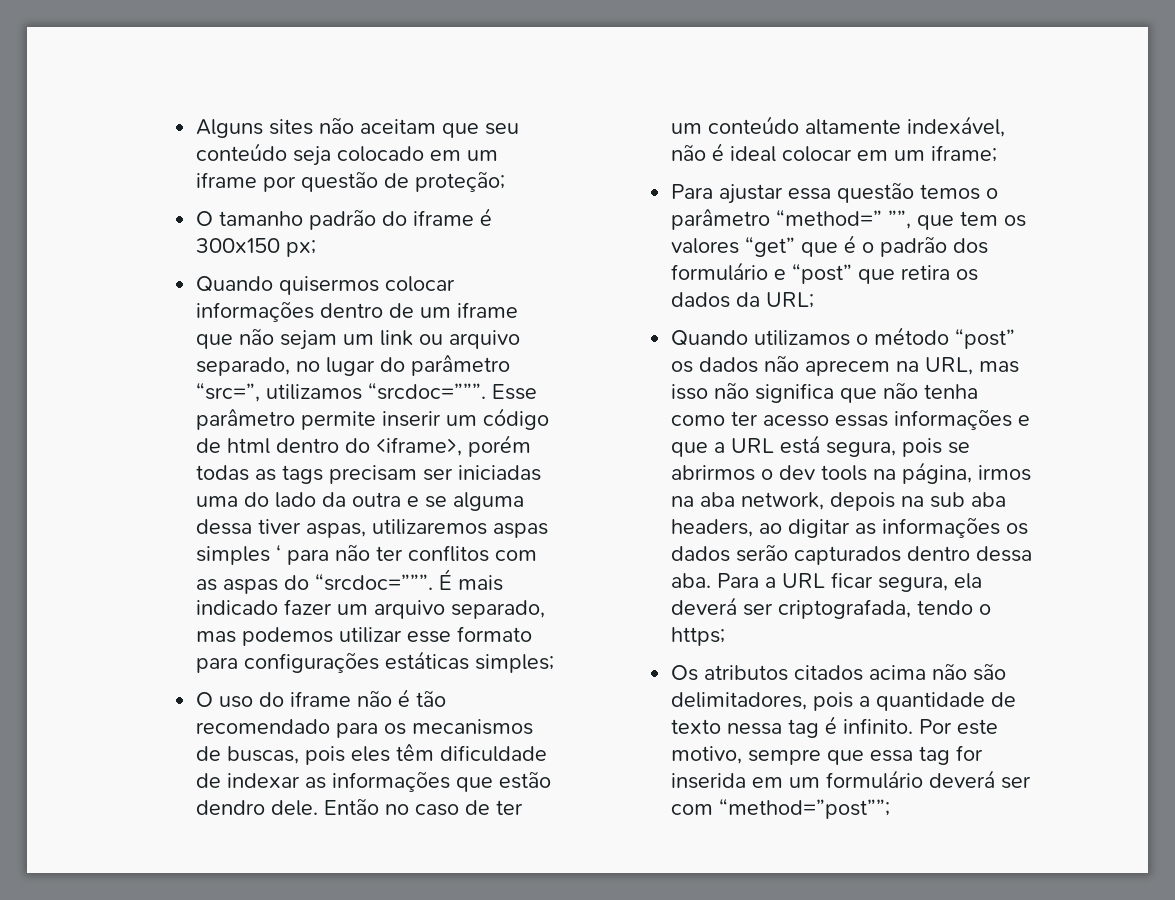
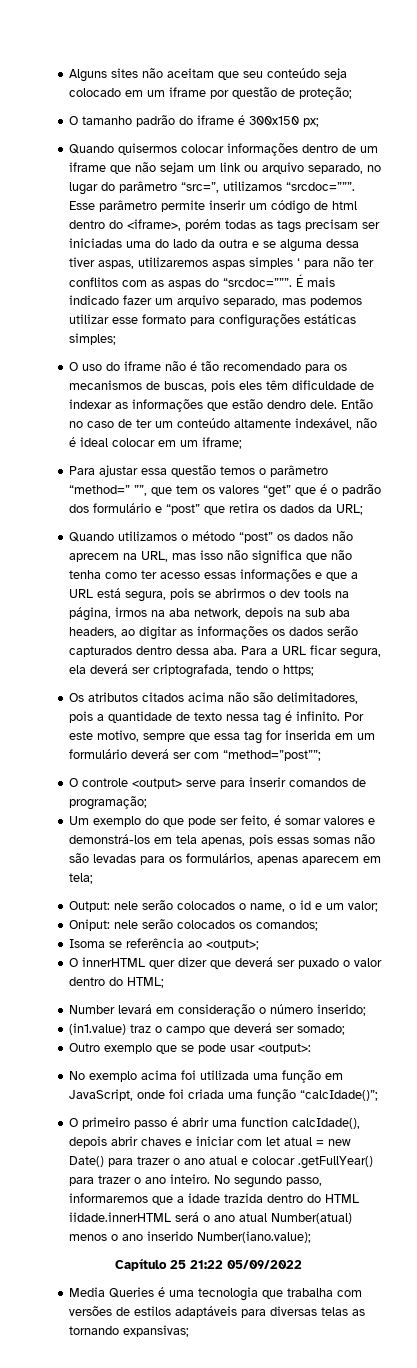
+ O controle <output> serve para inserir comandos de programação;
+ Um exemplo do que pode ser feito, é somar valores e demonstrá-los em tela apenas, pois essas somas não são levadas para os formulários, apenas aparecem em tela;
+ Output: nele serão colocados o name, o id e um valor;
+ Oniput: nele serão colocados os comandos;
+ Isoma se referência ao <output>;
+ O innerHTML quer dizer que deverá ser puxado o valor dentro do HTML;
+ Number levará em consideração o número inserido;
+ (in1.value) traz o campo que deverá ser somado;
+ Outro exemplo que se pode usar <output>:
+ No exemplo acima foi utilizada uma função em JavaScript, onde foi criada uma função “calcIdade()”;
+ O primeiro passo é abrir uma function calcIdade(), depois abrir chaves e iniciar com let atual = new Date() para trazer o ano atual e colocar .getFullYear() para trazer o ano inteiro. No segundo passo, informaremos que a idade trazida dentro do HTML iidade.innerHTML será o ano atual Number(atual) menos o ano inserido Number(iano.value);
+ Capítulo 25 21:22 05/09/2022
+ Media Queries é uma tecnologia que trabalha com versões de estilos adaptáveis para diversas telas as tornando expansivas;

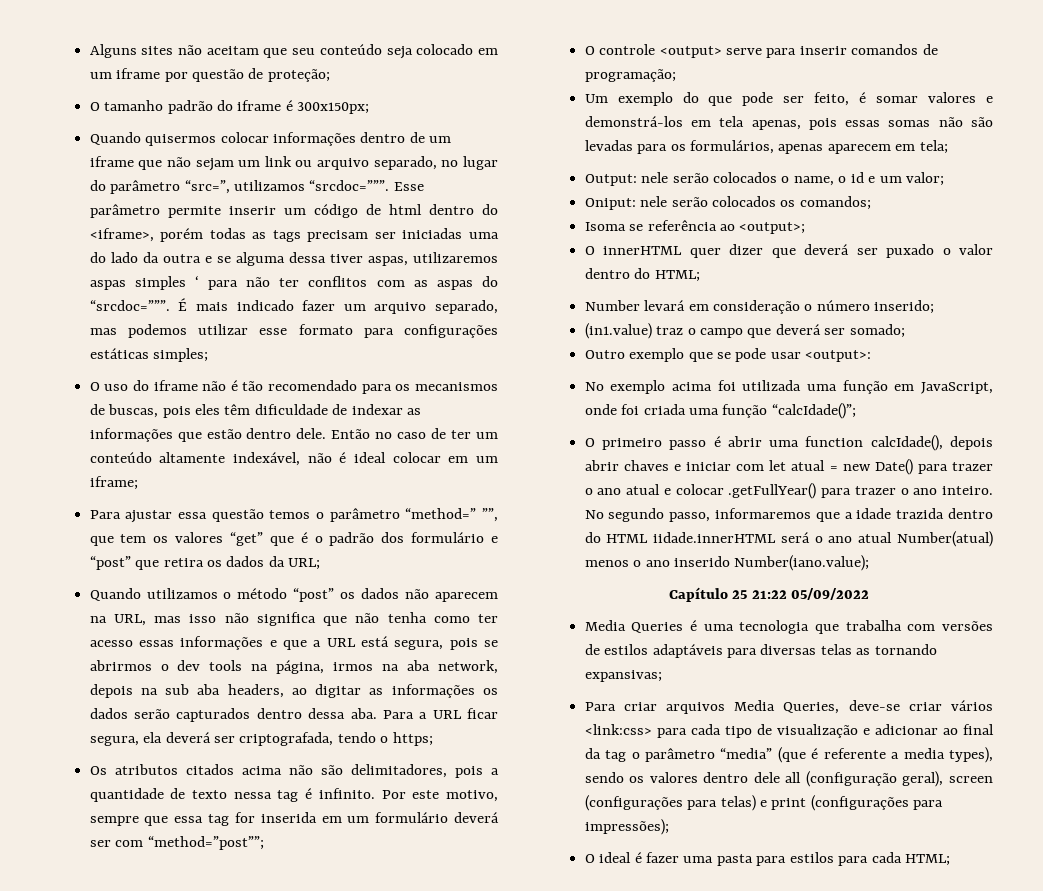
- O tamanho padrão do iframe é 300x150 px;
+ O tamanho padrão do iframe é 300x150px;
- O uso do iframe não é tão recomendado para os mecanismos de buscas, pois eles têm dificuldade de indexar as informações que estão dendro dele.
+ O uso do iframe não é tão recomendado para os mecanismos de buscas, pois eles têm dificuldade de indexar as informações que estão dentro dele.
- Quando utilizamos o método “post” os dados não aprecem na URL, mas isso não significa que não tenha como ter acesso essas informações e que a URL está segura, pois se abrirmos o dev tools na página, irmos na aba network, depois na sub aba headers, ao digitar as informações os dados serão capturados dentro dessa aba.
+ Quando utilizamos o método “post” os dados não aparecem na URL, mas isso não significa que não tenha como ter acesso essas informações e que a URL está segura, pois se abrirmos o dev tools na página, irmos na aba network, depois na sub aba headers, ao digitar as informações os dados serão capturados dentro dessa aba.
+ Para criar arquivos Media Queries, deve-se criar vários <link:css> para cada tipo de visualização e adicionar ao final da tag o parâmetro “media” (que é referente a media types), sendo os valores dentro dele all (configuração geral), screen (configurações para telas) e print (configurações para impressões);
+ O ideal é fazer uma pasta para estilos para cada HTML;

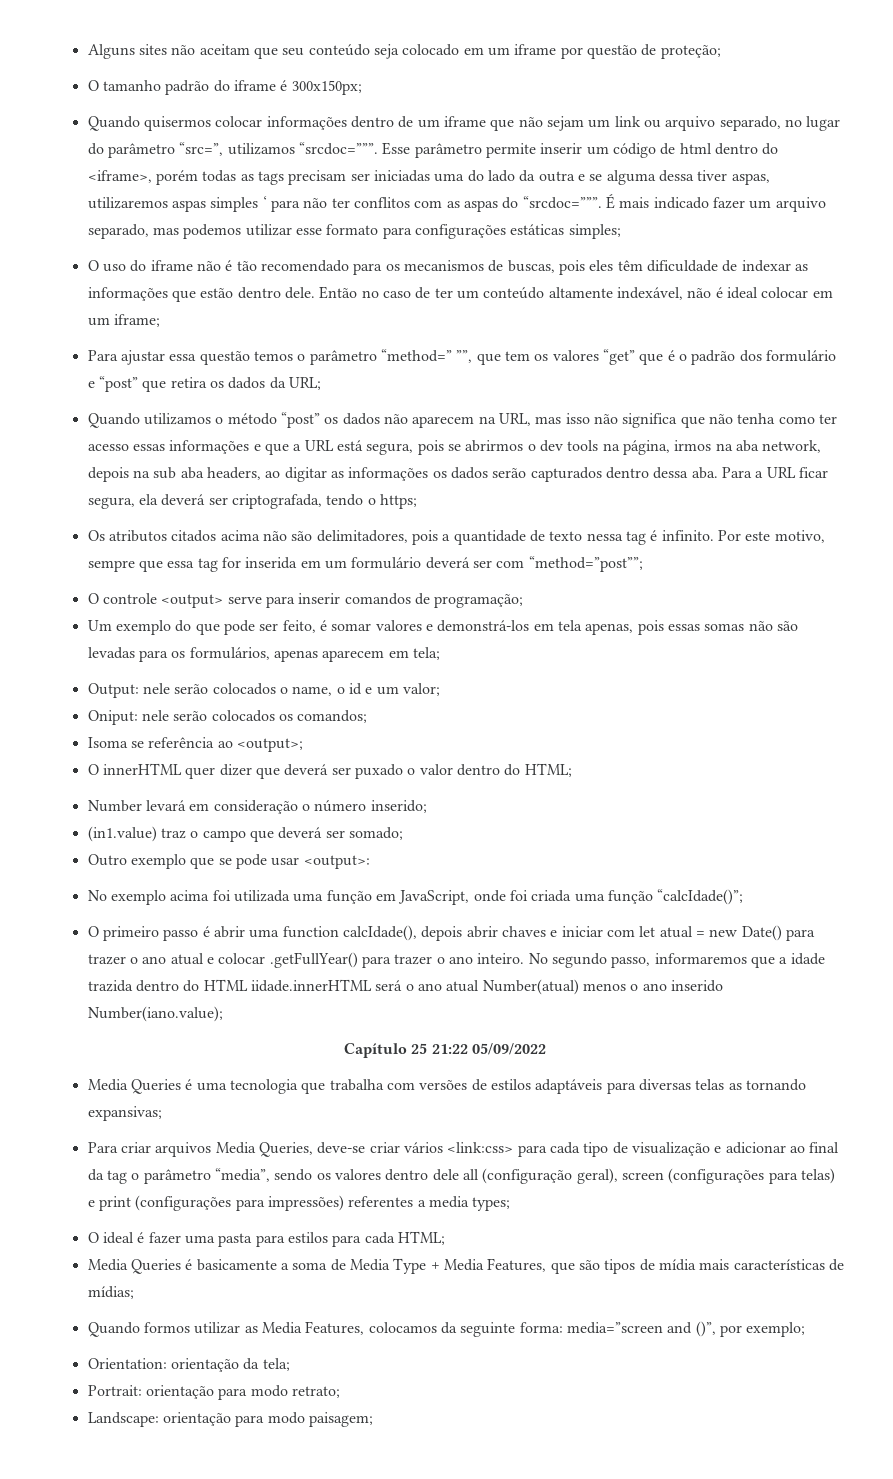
- Para criar arquivos Media Queries, deve-se criar vários <link:css> para cada tipo de visualização e adicionar ao final da tag o parâmetro “media” (que é referente a media types), sendo os valores dentro dele all (configuração geral), screen (configurações para telas) e print (configurações para impressões);
+ Para criar arquivos Media Queries, deve-se criar vários <link:css> para cada tipo de visualização e adicionar ao final da tag o parâmetro “media”, sendo os valores dentro dele all (configuração geral), screen (configurações para telas) e print (configurações para impressões) referentes a media types;
+ Media Queries é basicamente a soma de Media Type + Media Features, que são tipos de mídia mais características de mídias;
+ Quando formos utilizar as Media Features, colocamos da seguinte forma: media=”screen and ()”, por exemplo;
+ Orientation: orientação da tela;
+ Portrait: orientação para modo retrato;
+ Landscape: orientação para modo paisagem;

